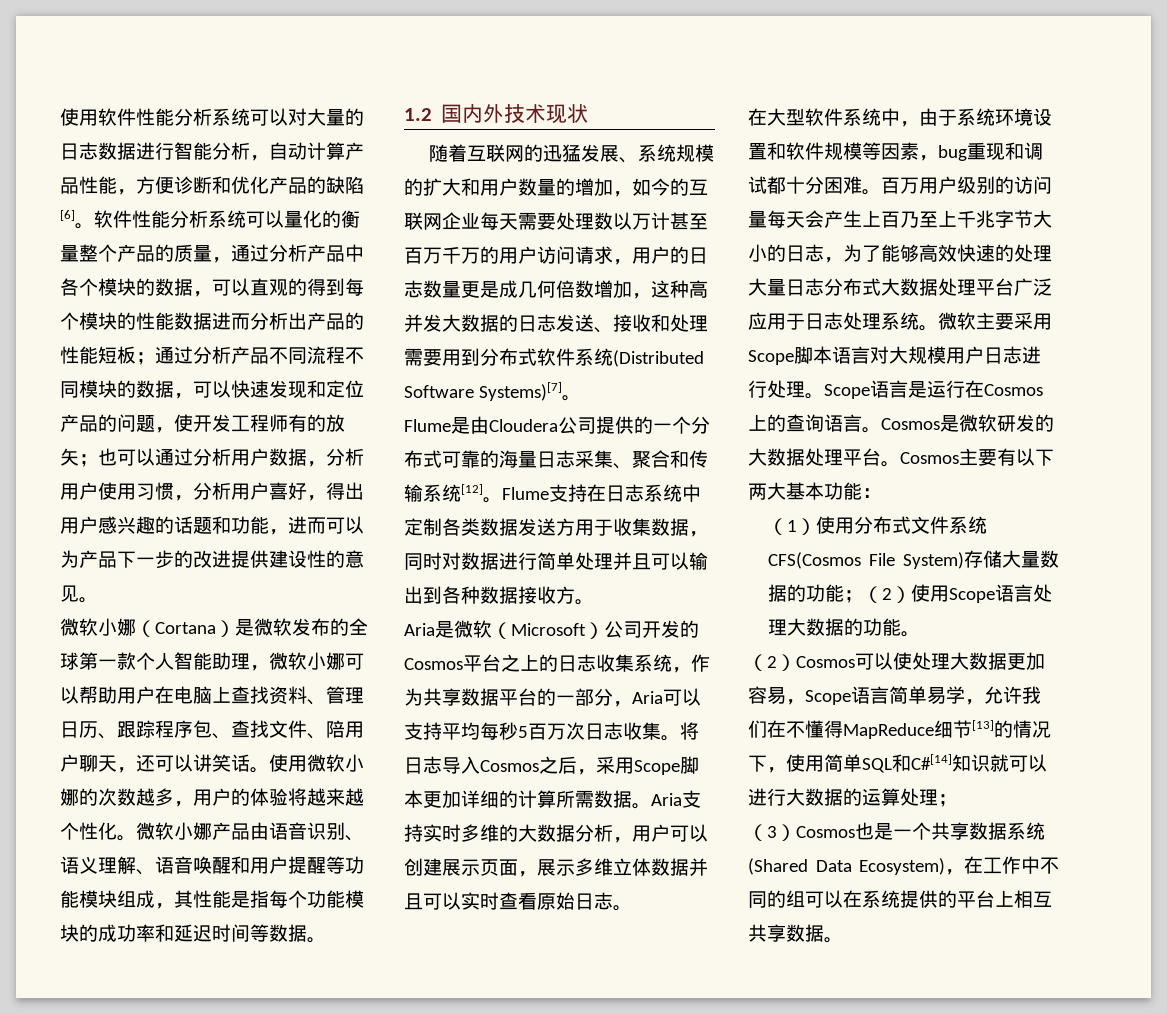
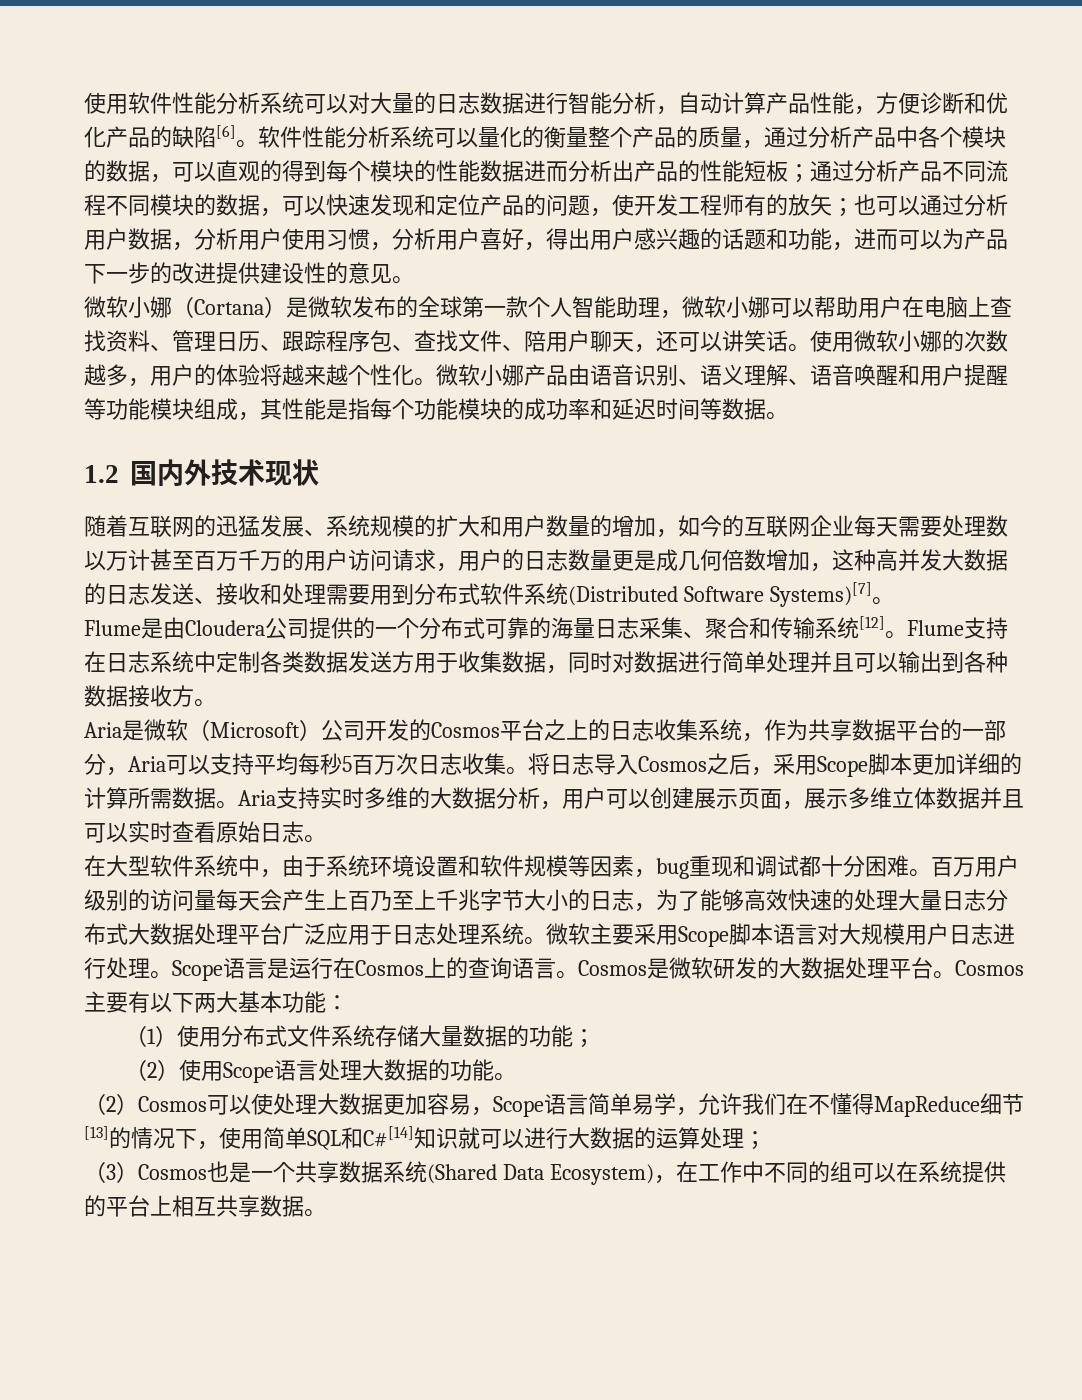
- （1）使用分布式文件系统CFS(Cosmos File System)存储大量数据的功能；（2）使用Scope语言处理大数据的功能。
+ （1）使用分布式文件系统存储大量数据的功能；
+ （2）使用Scope语言处理大数据的功能。

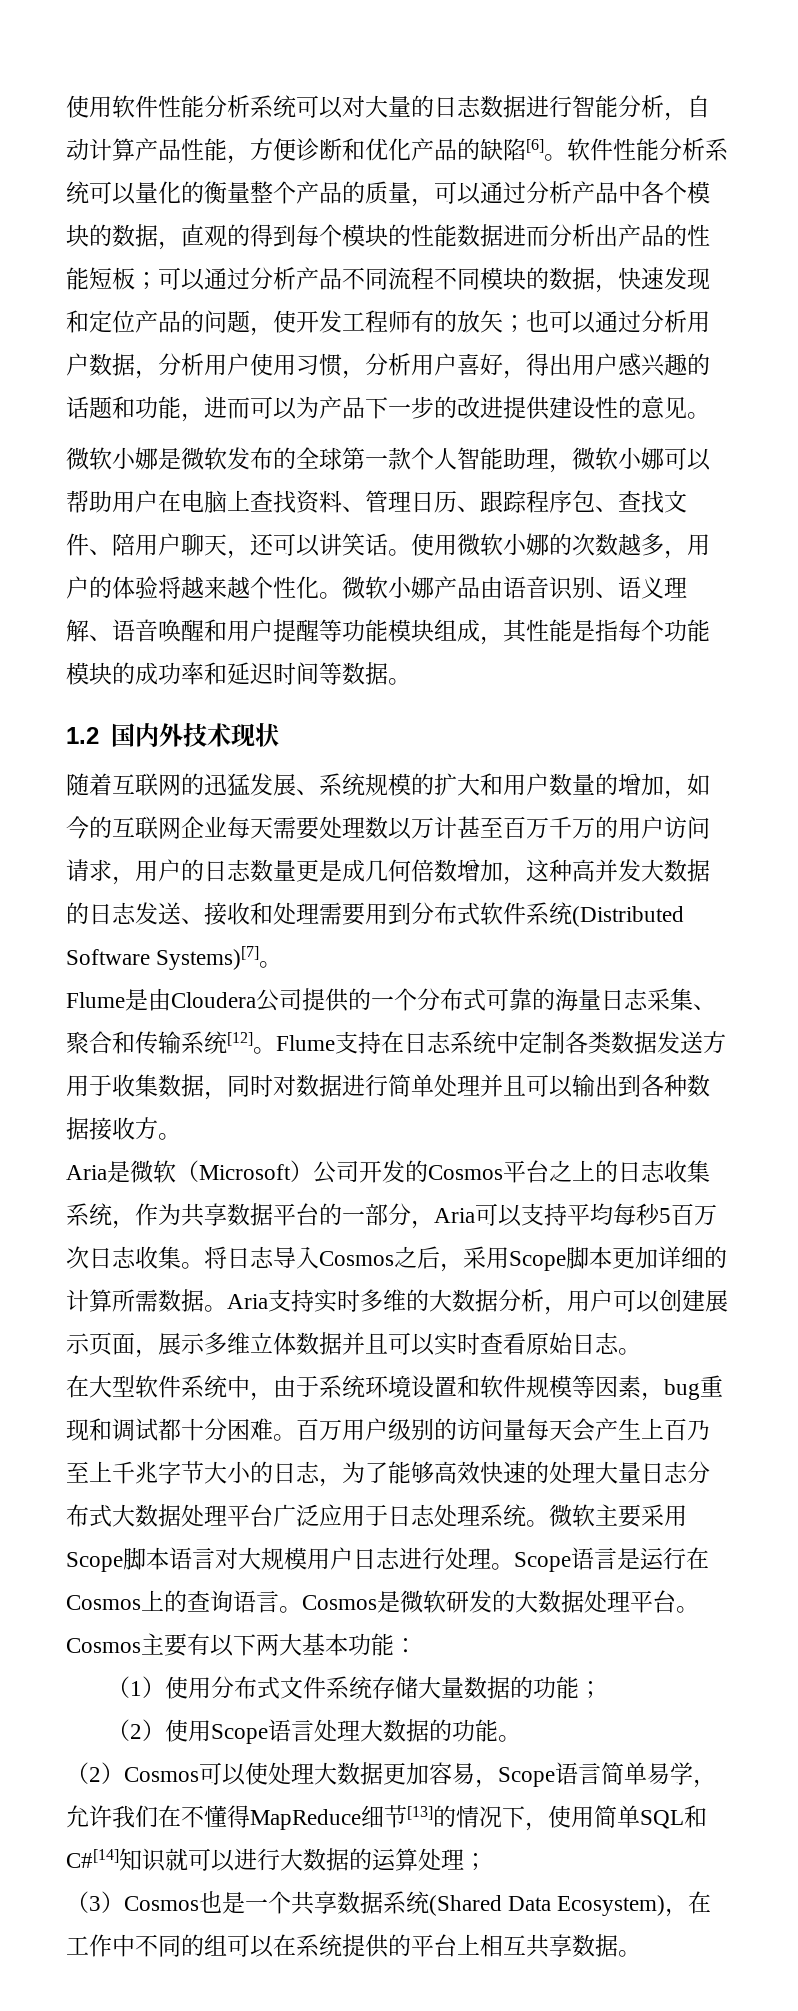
- 软件性能分析系统可以量化的衡量整个产品的质量，通过分析产品中各个模块的数据，可以直观的得到每个模块的性能数据进而分析出产品的性能短板；
+ 软件性能分析系统可以量化的衡量整个产品的质量，可以通过分析产品中各个模块的数据，直观的得到每个模块的性能数据进而分析出产品的性能短板；
- 通过分析产品不同流程不同模块的数据，可以快速发现和定位产品的问题，使开发工程师有的放矢；
+ 可以通过分析产品不同流程不同模块的数据，快速发现和定位产品的问题，使开发工程师有的放矢；
- 微软小娜（Cortana）是微软发布的全球第一款个人智能助理，微软小娜可以帮助用户在电脑上查找资料、管理日历、跟踪程序包、查找文件、陪用户聊天，还可以讲笑话。
+ 微软小娜是微软发布的全球第一款个人智能助理，微软小娜可以帮助用户在电脑上查找资料、管理日历、跟踪程序包、查找文件、陪用户聊天，还可以讲笑话。

